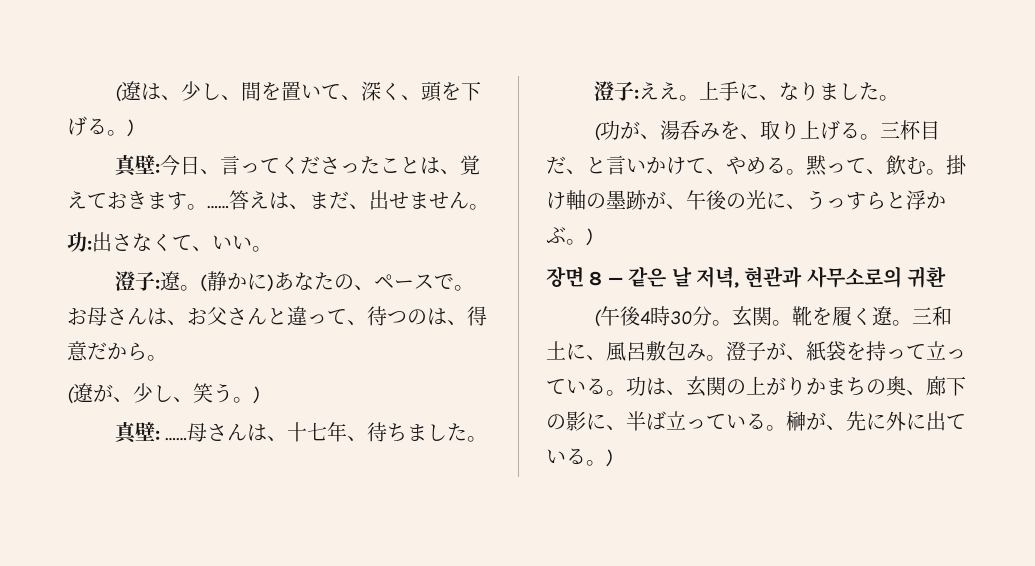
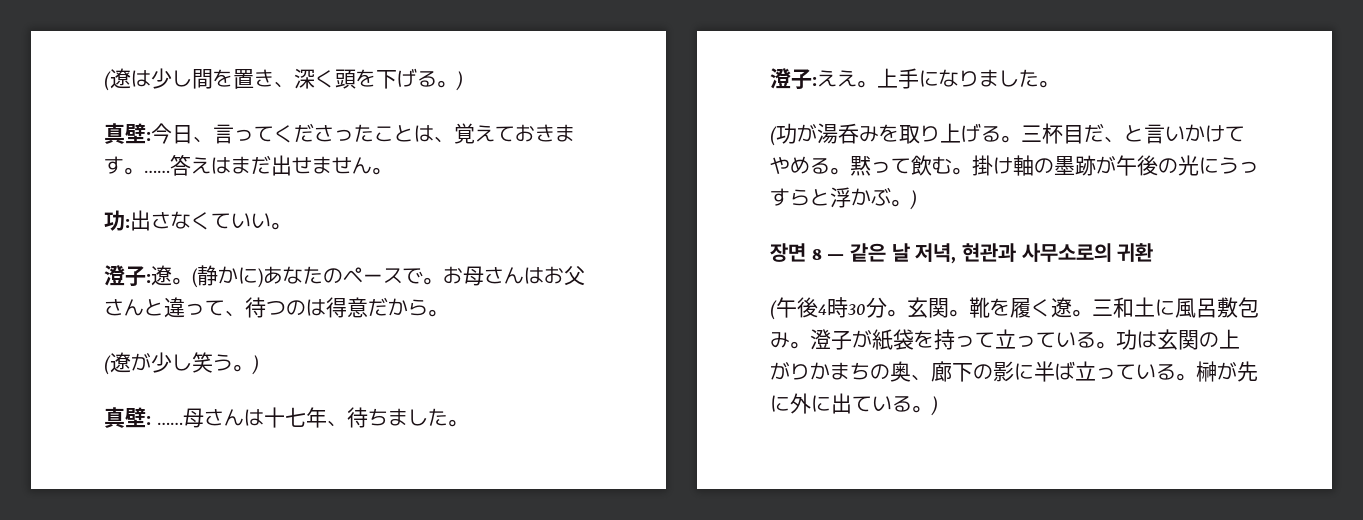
- (遼は、少し、間を置いて、深く、頭を下げる。)
+ (遼は少し間を置き、深く頭を下げる。)
- 答えは、まだ、出せません。
+ 答えはまだ出せません。
- 功:出さなくて、いい。
+ 功:出さなくていい。
- (静かに)あなたの、ペースで。
+ (静かに)あなたのペースで。
- お母さんは、お父さんと違って、待つのは、得意だから。
+ お母さんはお父さんと違って、待つのは得意だから。
- (遼が、少し、笑う。)
+ (遼が少し笑う。)
- 母さんは、十七年、待ちました。
+ 母さんは十七年、待ちました。
- 上手に、なりました。
+ 上手になりました。
- (功が、湯呑みを、取り上げる。
+ (功が湯呑みを取り上げる。
- 三杯目だ、と言いかけて、やめる。
+ 三杯目だ、と言いかけてやめる。
- 黙って、飲む。
+ 黙って飲む。
- 掛け軸の墨跡が、午後の光に、うっすらと浮かぶ。)
+ 掛け軸の墨跡が午後の光にうっすらと浮かぶ。)
- 三和土に、風呂敷包み。
+ 三和土に風呂敷包み。
- 澄子が、紙袋を持って立っている。
+ 澄子が紙袋を持って立っている。
- 功は、玄関の上がりかまちの奥、廊下の影に、半ば立っている。
+ 功は玄関の上がりかまちの奥、廊下の影に半ば立っている。
- 榊が、先に外に出ている。)
+ 榊が先に外に出ている。)

